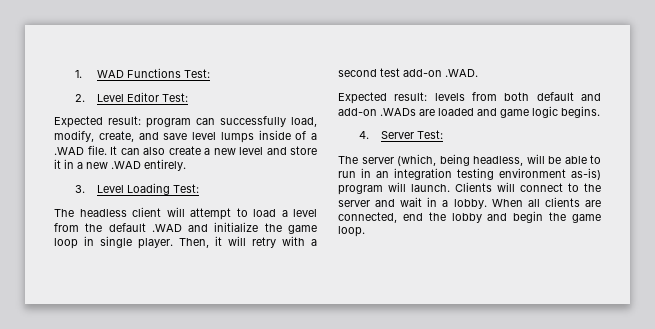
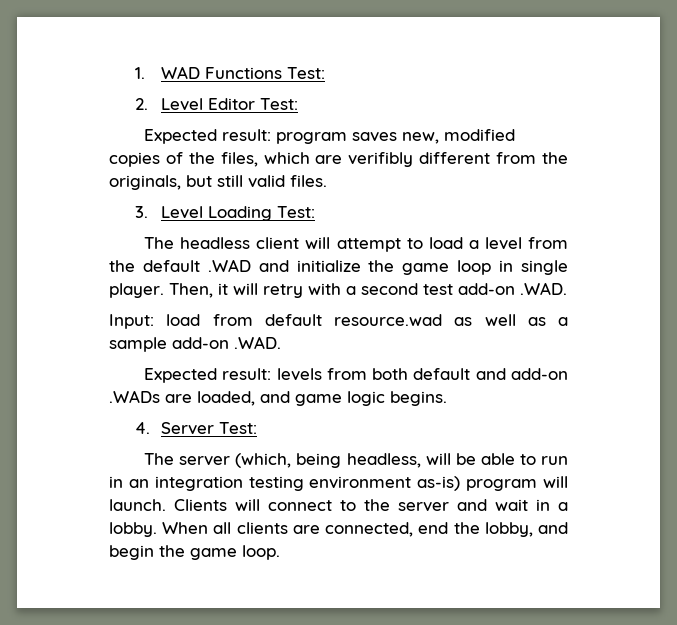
- Expected result: program can successfully load, modify, create, and save level lumps inside of a .WAD file. It can also create a new level and store it in a new .WAD entirely.
+ Expected result: program saves new, modified copies of the files, which are verifibly different from the originals, but still valid files.
+ Input: load from default resource.wad as well as a sample add-on .WAD.
- Expected result: levels from both default and add-on .WADs are loaded and game logic begins.
+ Expected result: levels from both default and add-on .WADs are loaded, and game logic begins.
- When all clients are connected, end the lobby and begin the game loop.
+ When all clients are connected, end the lobby, and begin the game loop.

